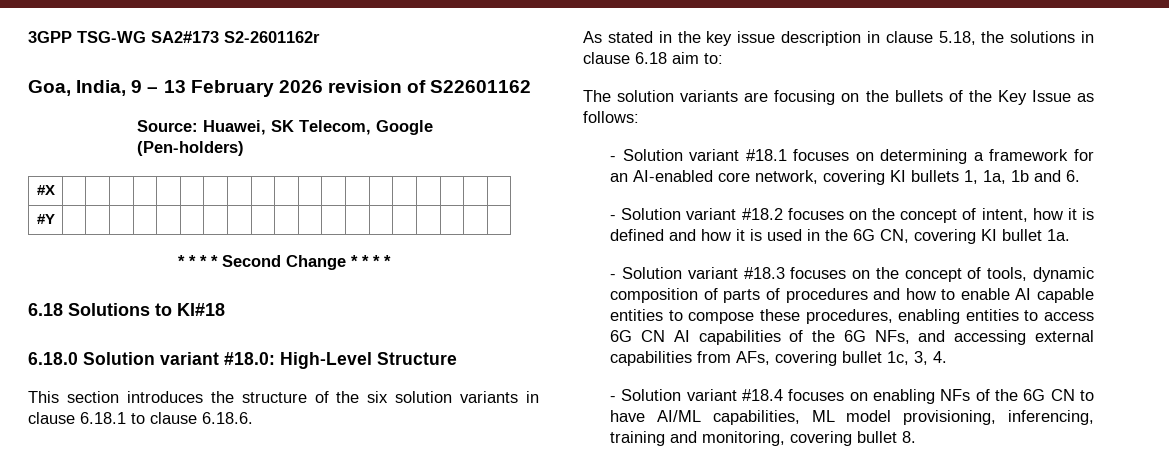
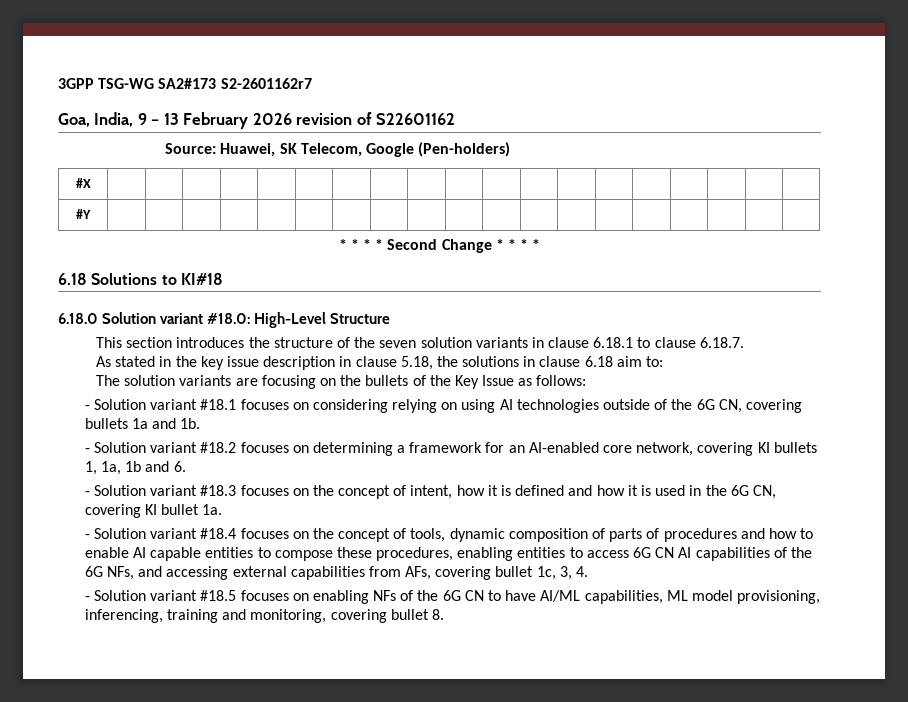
- 3GPP TSG-WG SA2#173 S2-2601162r
+ 3GPP TSG-WG SA2#173 S2-2601162r7
- This section introduces the structure of the six solution variants in clause 6.18.1 to clause 6.18.6.
+ This section introduces the structure of the seven solution variants in clause 6.18.1 to clause 6.18.7.
- - Solution variant #18.1 focuses on determining a framework for an AI-enabled core network, covering KI bullets 1, 1a, 1b and 6.
+ - Solution variant #18.1 focuses on considering relying on using AI technologies outside of the 6G CN, covering bullets 1a and 1b.
+ - Solution variant #18.2 focuses on determining a framework for an AI-enabled core network, covering KI bullets 1, 1a, 1b and 6.
- - Solution variant #18.2 focuses on the concept of intent, how it is defined and how it is used in the 6G CN, covering KI bullet 1a.
+ - Solution variant #18.3 focuses on the concept of intent, how it is defined and how it is used in the 6G CN, covering KI bullet 1a.
- - Solution variant #18.3 focuses on the concept of tools, dynamic composition of parts of procedures and how to enable AI capable entities to compose these procedures, enabling entities to access 6G CN AI capabilities of the 6G NFs, and accessing external capabilities from AFs, covering bullet 1c, 3, 4.
+ - Solution variant #18.4 focuses on the concept of tools, dynamic composition of parts of procedures and how to enable AI capable entities to compose these procedures, enabling entities to access 6G CN AI capabilities of the 6G NFs, and accessing external capabilities from AFs, covering bullet 1c, 3, 4.
- - Solution variant #18.4 focuses on enabling NFs of the 6G CN to have AI/ML capabilities, ML model provisioning, inferencing, training and monitoring, covering bullet 8.
+ - Solution variant #18.5 focuses on enabling NFs of the 6G CN to have AI/ML capabilities, ML model provisioning, inferencing, training and monitoring, covering bullet 8.

